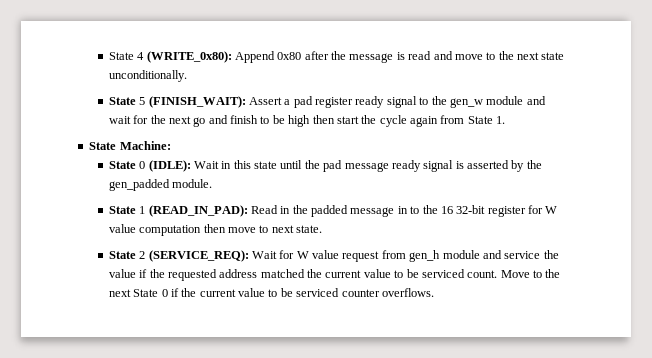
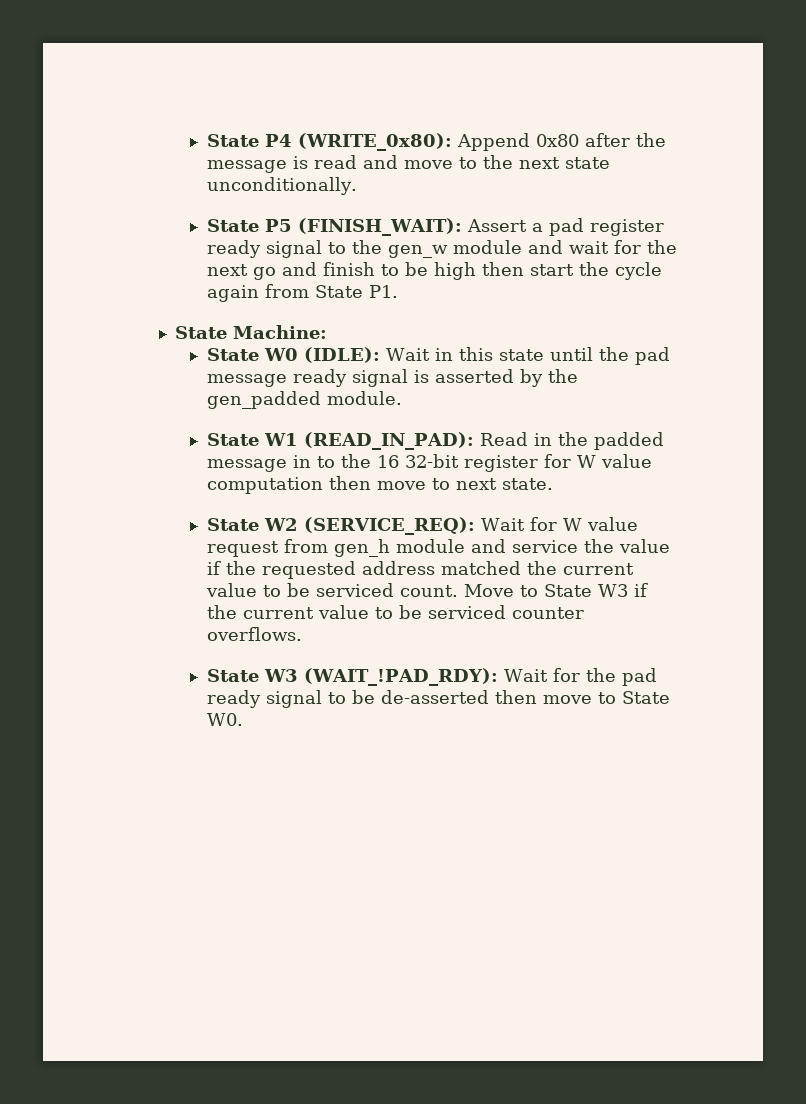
- State 4 (WRITE_0x80): Append 0x80 after the message is read and move to the next state unconditionally.
+ State P4 (WRITE_0x80): Append 0x80 after the message is read and move to the next state unconditionally.
- State 5 (FINISH_WAIT): Assert a pad register ready signal to the gen_w module and wait for the next go and finish to be high then start the cycle again from State 1.
+ State P5 (FINISH_WAIT): Assert a pad register ready signal to the gen_w module and wait for the next go and finish to be high then start the cycle again from State P1.
- State 0 (IDLE): Wait in this state until the pad message ready signal is asserted by the gen_padded module.
+ State W0 (IDLE): Wait in this state until the pad message ready signal is asserted by the gen_padded module.
- State 1 (READ_IN_PAD): Read in the padded message in to the 16 32-bit register for W value computation then move to next state.
+ State W1 (READ_IN_PAD): Read in the padded message in to the 16 32-bit register for W value computation then move to next state.
- State 2 (SERVICE_REQ): Wait for W value request from gen_h module and service the value if the requested address matched the current value to be serviced count.
+ State W2 (SERVICE_REQ): Wait for W value request from gen_h module and service the value if the requested address matched the current value to be serviced count.
- Move to the next State 0 if the current value to be serviced counter overflows.
+ Move to State W3 if the current value to be serviced counter overflows.
+ State W3 (WAIT_!PAD_RDY): Wait for the pad ready signal to be de-asserted then move to State W0.

